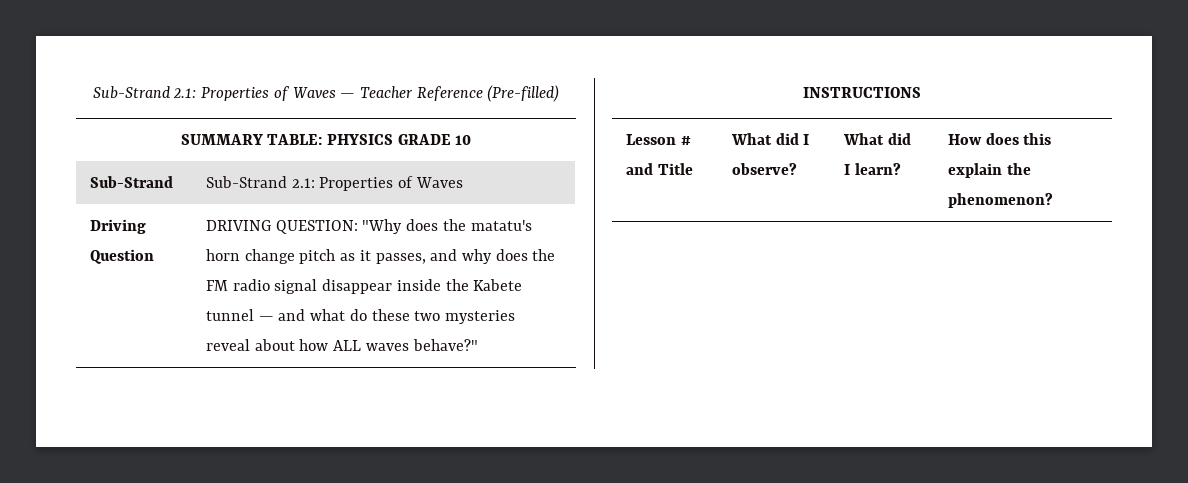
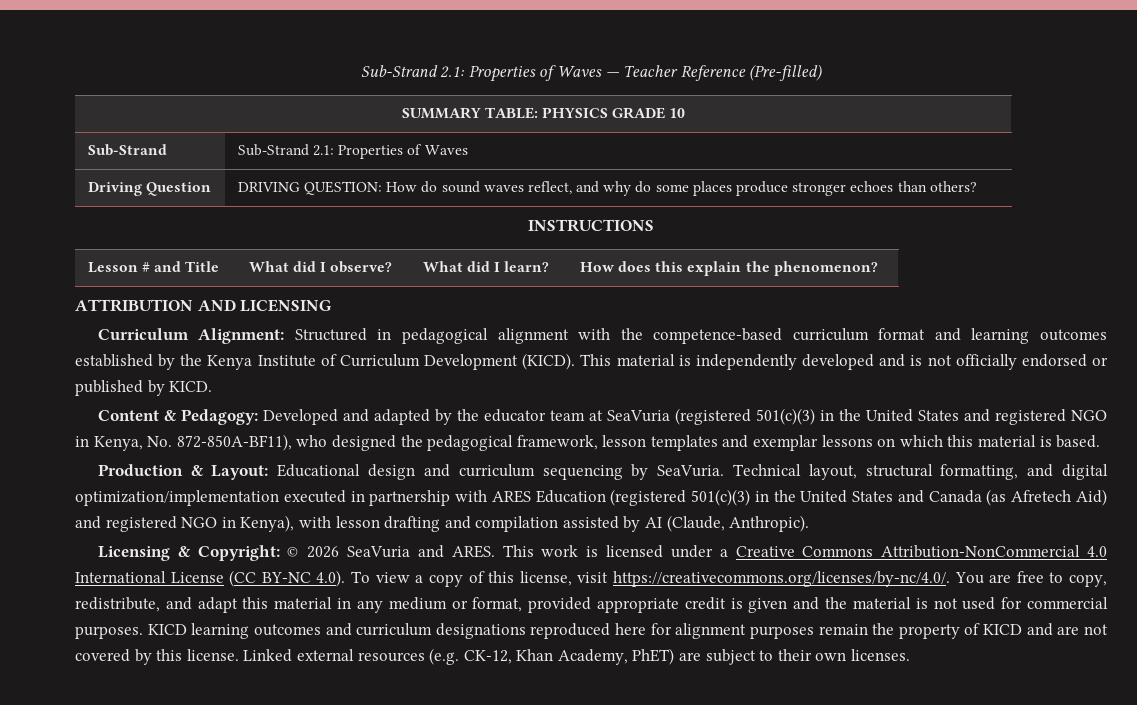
- Driving Question | DRIVING QUESTION: "Why does the matatu's horn change pitch as it passes, and why does the FM radio signal disappear inside the Kabete tunnel — and what do these two mysteries reveal about how ALL waves behave?"
+ Driving Question | DRIVING QUESTION: How do sound waves reflect, and why do some places produce stronger echoes than others?
+ ATTRIBUTION AND LICENSING
+ Curriculum Alignment: Structured in pedagogical alignment with the competence-based curriculum format and learning outcomes established by the Kenya Institute of Curriculum Development (KICD). This material is independently developed and is not officially endorsed or published by KICD.
+ Content & Pedagogy: Developed and adapted by the educator team at SeaVuria (registered 501(c)(3) in the United States and registered NGO in Kenya, No. 872-850A-BF11), who designed the pedagogical framework, lesson templates and exemplar lessons on which this material is based.
+ Production & Layout: Educational design and curriculum sequencing by SeaVuria. Technical layout, structural formatting, and digital optimization/implementation executed in partnership with ARES Education (registered 501(c)(3) in the United States and Canada (as Afretech Aid) and registered NGO in Kenya), with lesson drafting and compilation assisted by AI (Claude, Anthropic).
+ Licensing & Copyright: © 2026 SeaVuria and ARES. This work is licensed under a Creative Commons Attribution-NonCommercial 4.0 International License (CC BY-NC 4.0). To view a copy of this license, visit https://creativecommons.org/licenses/by-nc/4.0/. You are free to copy, redistribute, and adapt this material in any medium or format, provided appropriate credit is given and the material is not used for commercial purposes. KICD learning outcomes and curriculum designations reproduced here for alignment purposes remain the property of KICD and are not covered by this license. Linked external resources (e.g. CK-12, Khan Academy, PhET) are subject to their own licenses.

